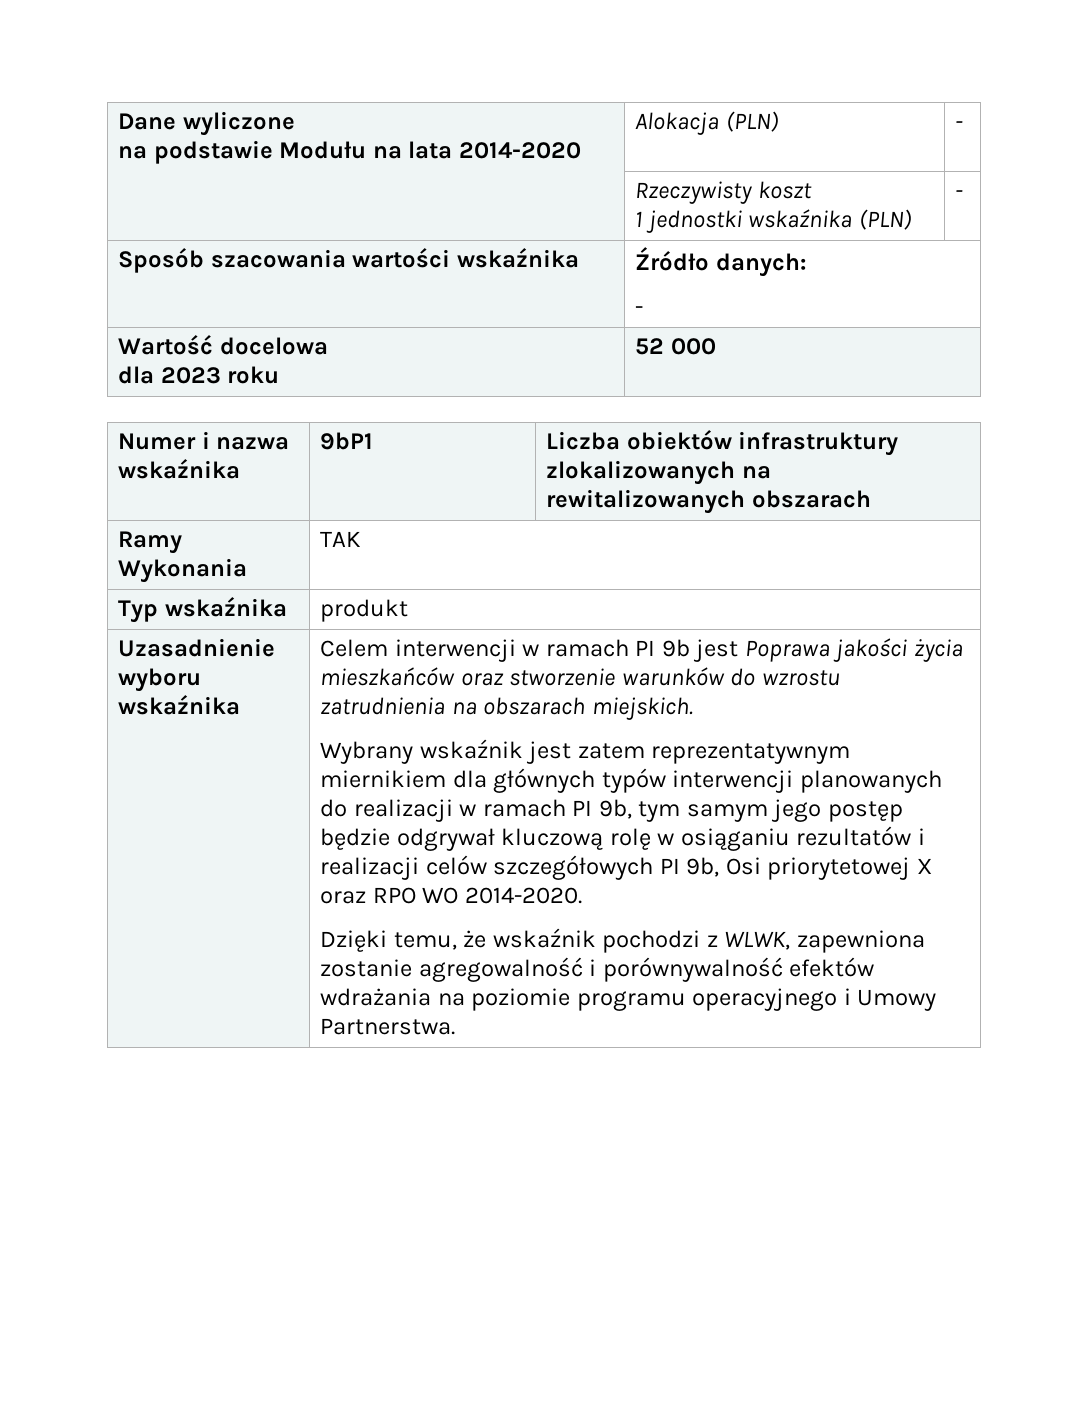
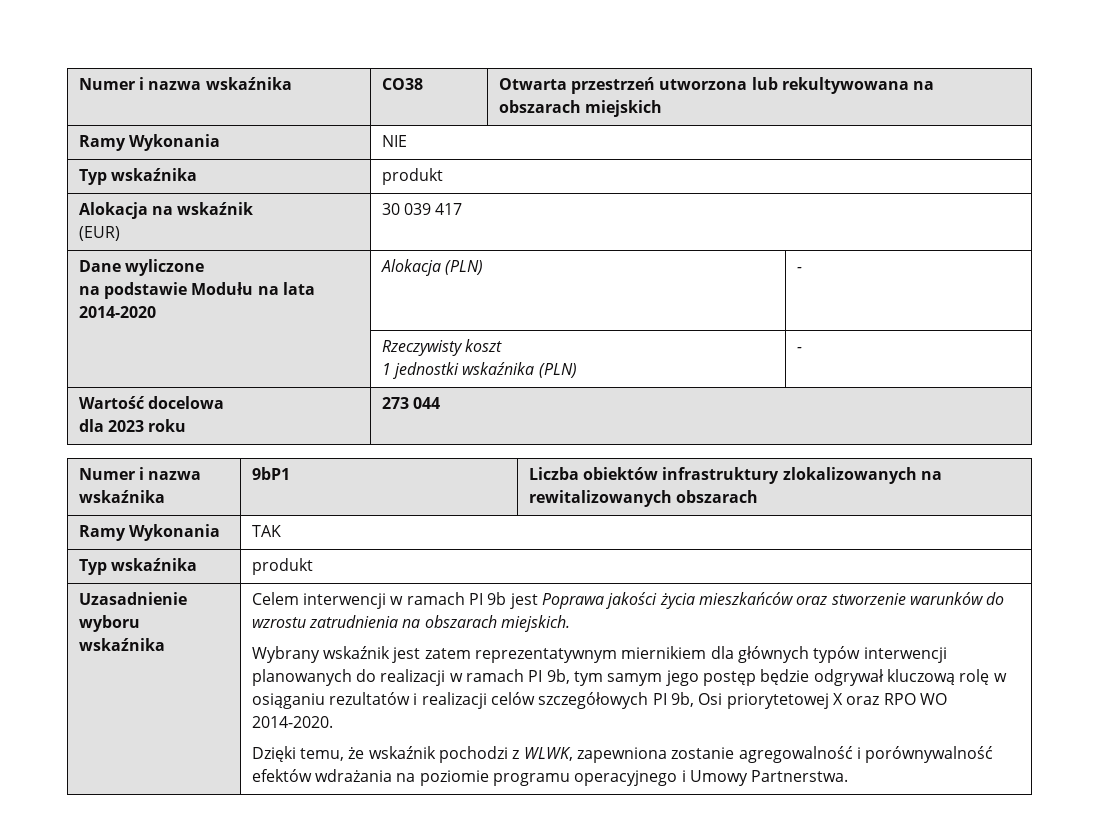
+ Numer i nazwa wskaźnika | CO38 | Otwarta przestrzeń utworzona lub rekultywowana na obszarach miejskich
+ Ramy Wykonania | NIE
+ Typ wskaźnika | produkt
+ Alokacja na wskaźnik
+ (EUR) | 30 039 417
- Sposób szacowania wartości wskaźnika | Źródło danych:
- -
  Wartość docelowa
- dla 2023 roku | 52 000
+ dla 2023 roku | 273 044

